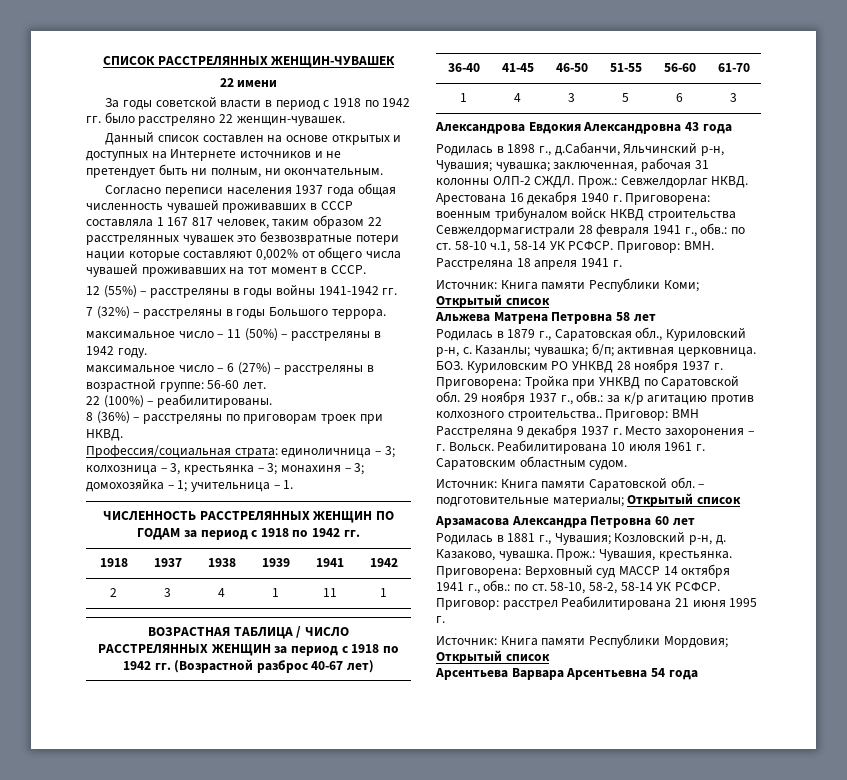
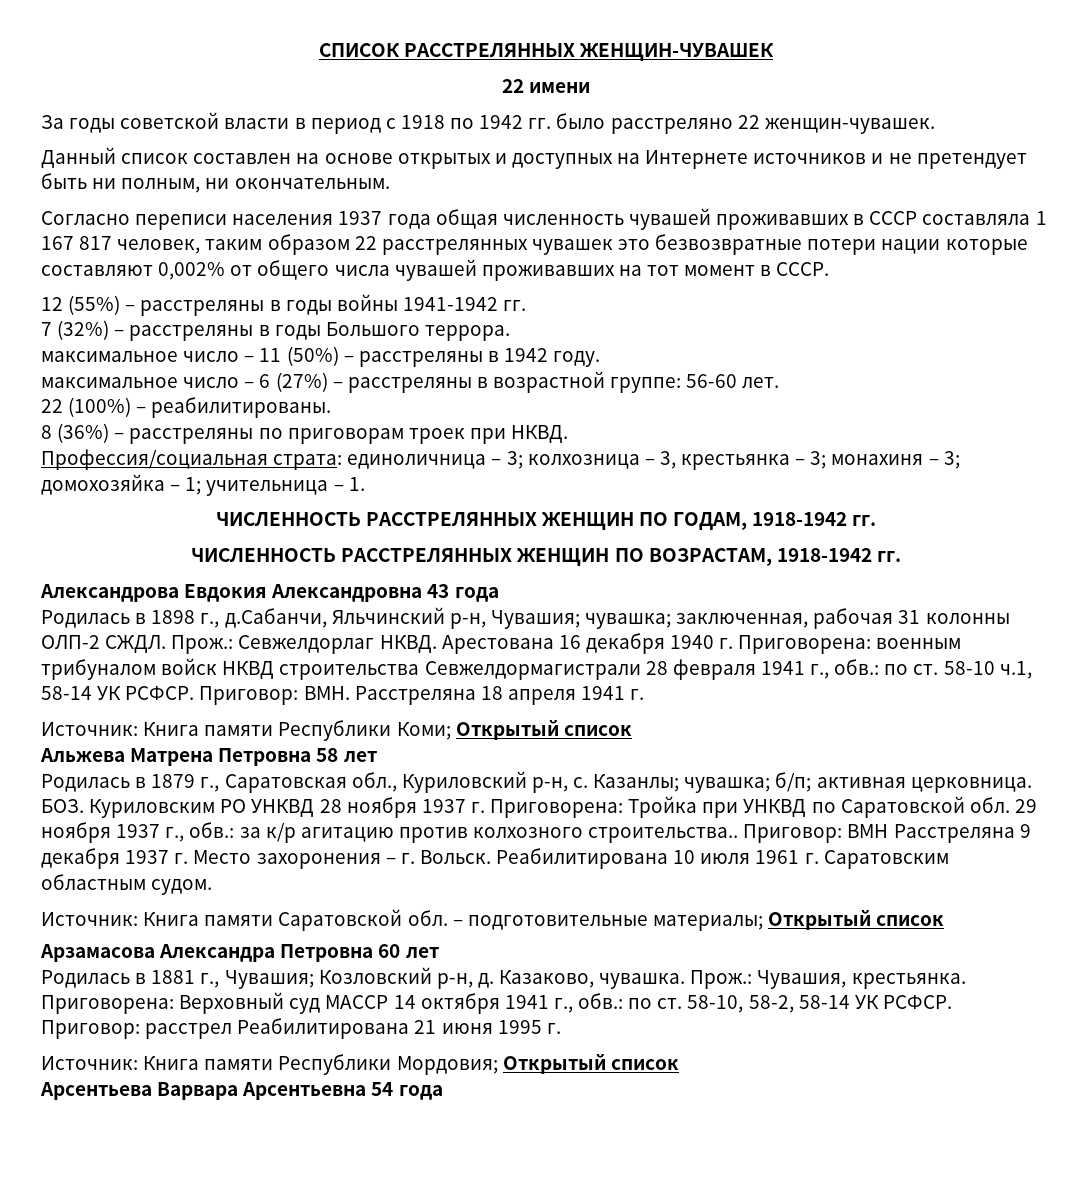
- ЧИСЛЕННОСТЬ РАССТРЕЛЯННЫХ ЖЕНЩИН ПО ГОДАМ за период с 1918 по 1942 гг.
- 1918 | 1937 | 1938 | 1939 | 1941 | 1942
- 2 | 3 | 4 | 1 | 11 | 1
- ВОЗРАСТНАЯ ТАБЛИЦА / ЧИСЛО РАССТРЕЛЯННЫХ ЖЕНЩИН за период с 1918 по 1942 гг. (Возрастной разброс 40-67 лет)
- 36-40 | 41-45 | 46-50 | 51-55 | 56-60 | 61-70
- 1 | 4 | 3 | 5 | 6 | 3
+ ЧИСЛЕННОСТЬ РАССТРЕЛЯННЫХ ЖЕНЩИН ПО ГОДАМ, 1918-1942 гг.
+ ЧИСЛЕННОСТЬ РАССТРЕЛЯННЫХ ЖЕНЩИН ПО ВОЗРАСТАМ, 1918-1942 гг.

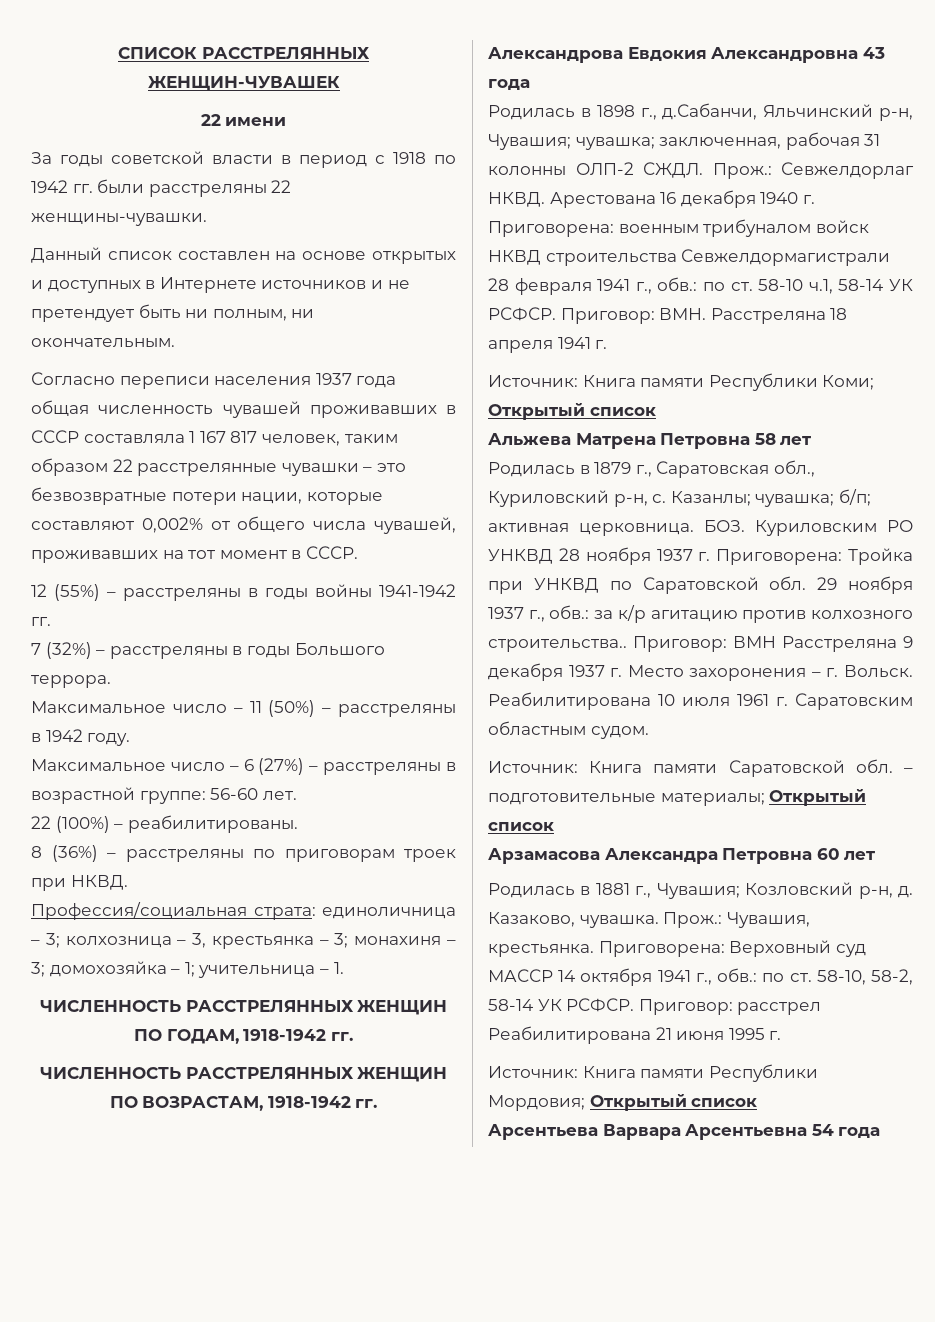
- За годы советской власти в период с 1918 по 1942 гг. было расстреляно 22 женщин-чувашек.
+ За годы советской власти в период с 1918 по 1942 гг. были расстреляны 22 женщины-чувашки.
- Данный список составлен на основе открытых и доступных на Интернете источников и не претендует быть ни полным, ни окончательным.
+ Данный список составлен на основе открытых и доступных в Интернете источников и не претендует быть ни полным, ни окончательным.
- Согласно переписи населения 1937 года общая численность чувашей проживавших в СССР составляла 1 167 817 человек, таким образом 22 расстрелянных чувашек это безвозвратные потери нации которые составляют 0,002% от общего числа чувашей проживавших на тот момент в СССР.
+ Согласно переписи населения 1937 года общая численность чувашей проживавших в СССР составляла 1 167 817 человек, таким образом 22 расстрелянные чувашки – это безвозвратные потери нации, которые составляют 0,002% от общего числа чувашей, проживавших на тот момент в СССР.
- максимальное число – 11 (50%) – расстреляны в 1942 году.
+ Максимальное число – 11 (50%) – расстреляны в 1942 году.
- максимальное число – 6 (27%) – расстреляны в возрастной группе: 56-60 лет.
+ Максимальное число – 6 (27%) – расстреляны в возрастной группе: 56-60 лет.

